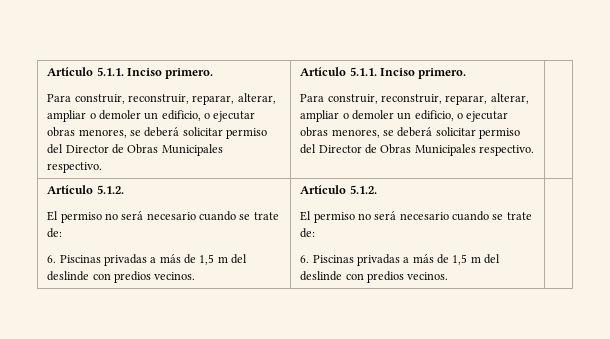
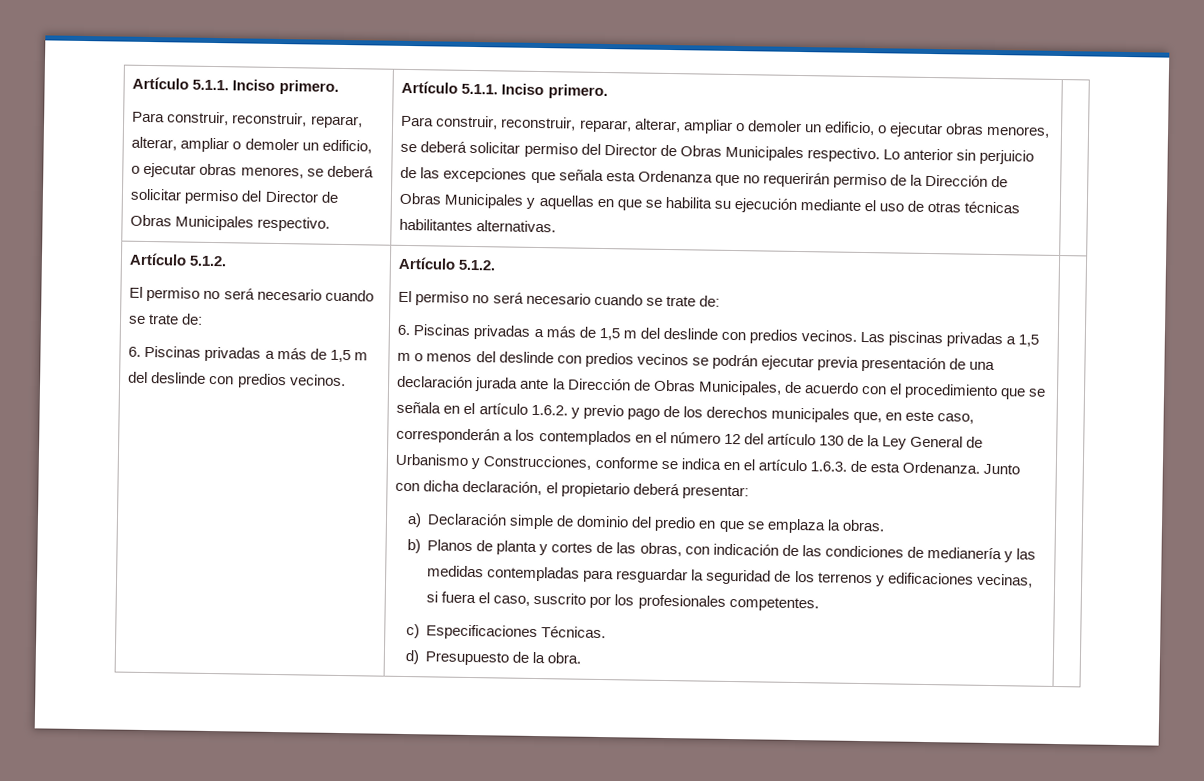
+ Lo anterior sin perjuicio de las excepciones que señala esta Ordenanza que no requerirán permiso de la Dirección de Obras Municipales y aquellas en que se habilita su ejecución mediante el uso de otras técnicas habilitantes alternativas.
+ Las piscinas privadas a 1,5 m o menos del deslinde con predios vecinos se podrán ejecutar previa presentación de una declaración jurada ante la Dirección de Obras Municipales, de acuerdo con el procedimiento que se señala en el artículo 1.6.2. y previo pago de los derechos municipales que, en este caso, corresponderán a los contemplados en el número 12 del artículo 130 de la Ley General de Urbanismo y Construcciones, conforme se indica en el artículo 1.6.3. de esta Ordenanza. Junto con dicha declaración, el propietario deberá presentar:
+ a) Declaración simple de dominio del predio en que se emplaza la obras.
+ b) Planos de planta y cortes de las obras, con indicación de las condiciones de medianería y las medidas contempladas para resguardar la seguridad de los terrenos y edificaciones vecinas, si fuera el caso, suscrito por los profesionales competentes.
+ c) Especificaciones Técnicas.
+ d) Presupuesto de la obra.

